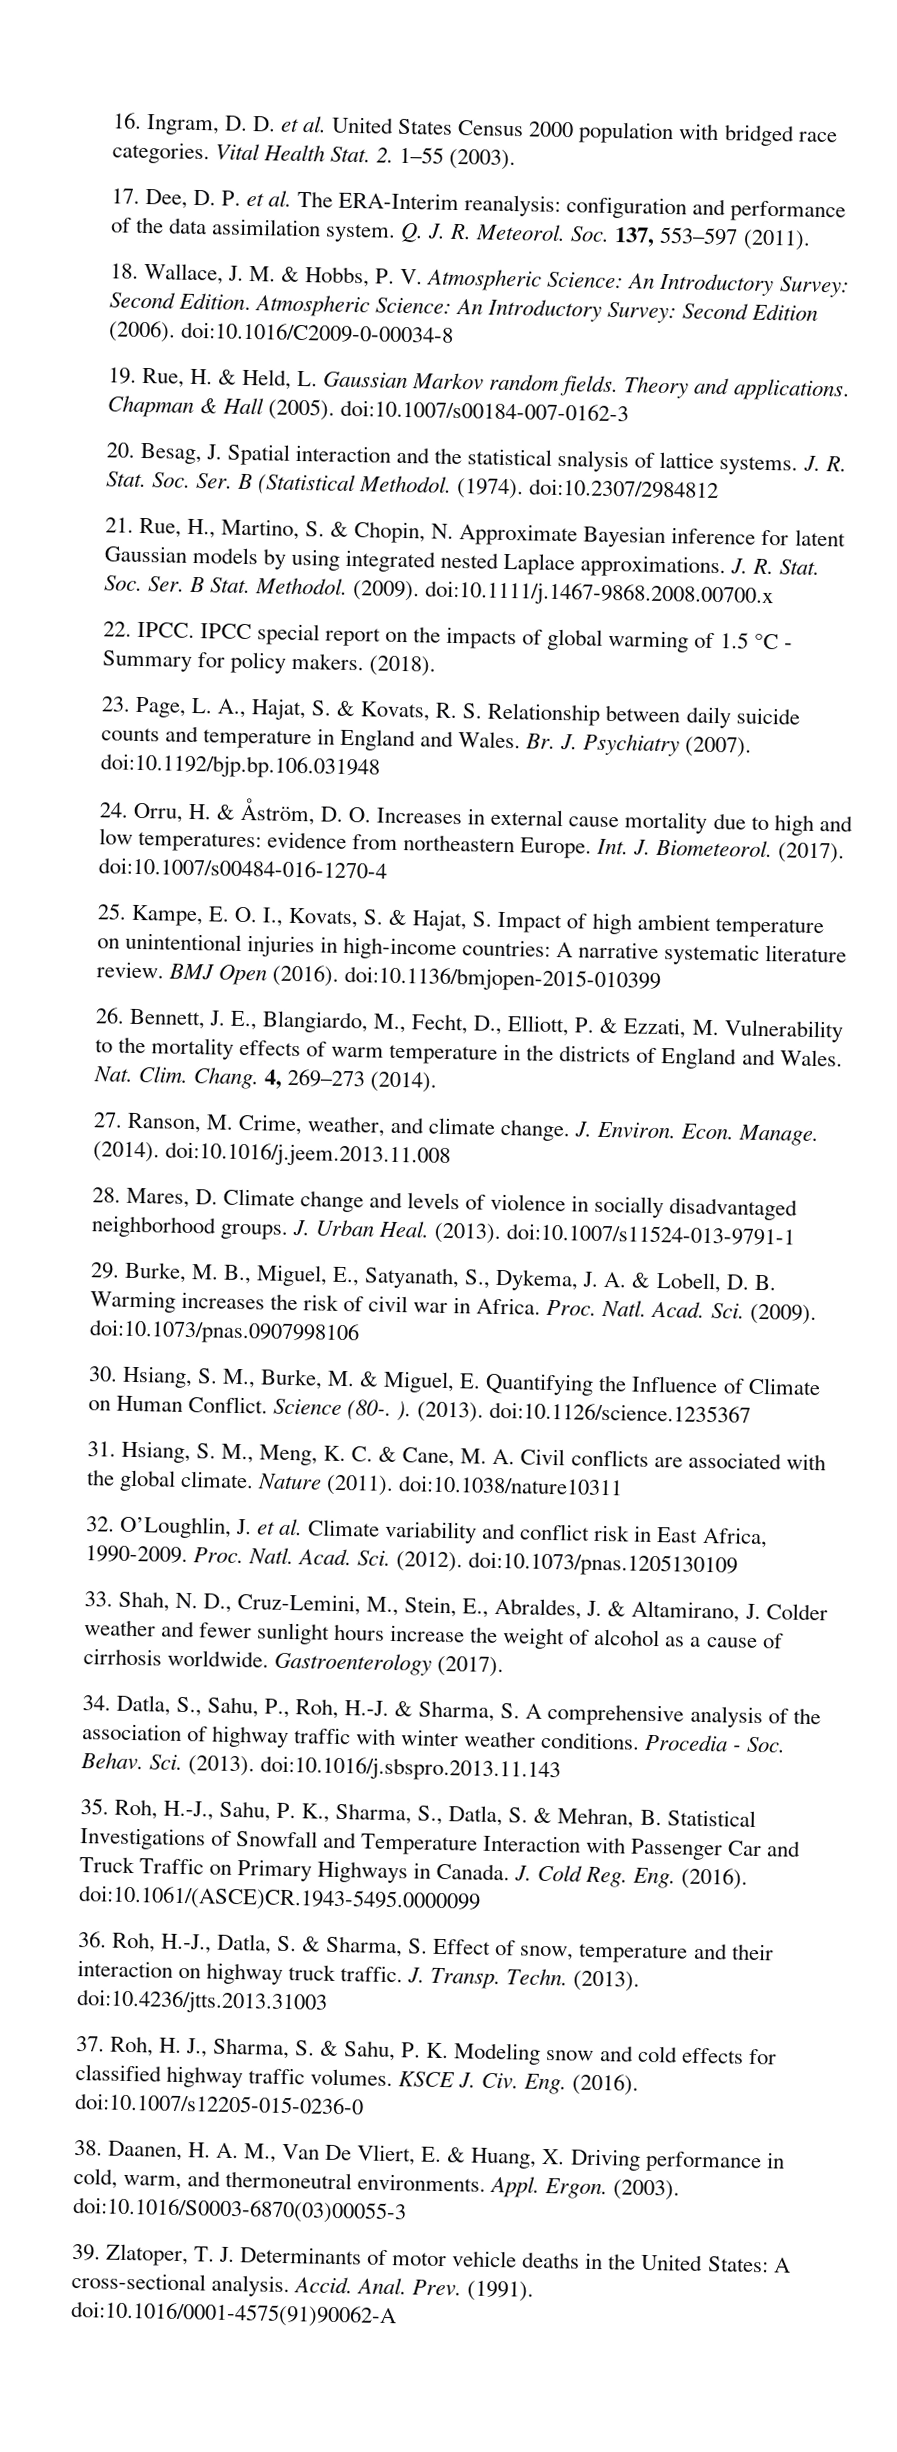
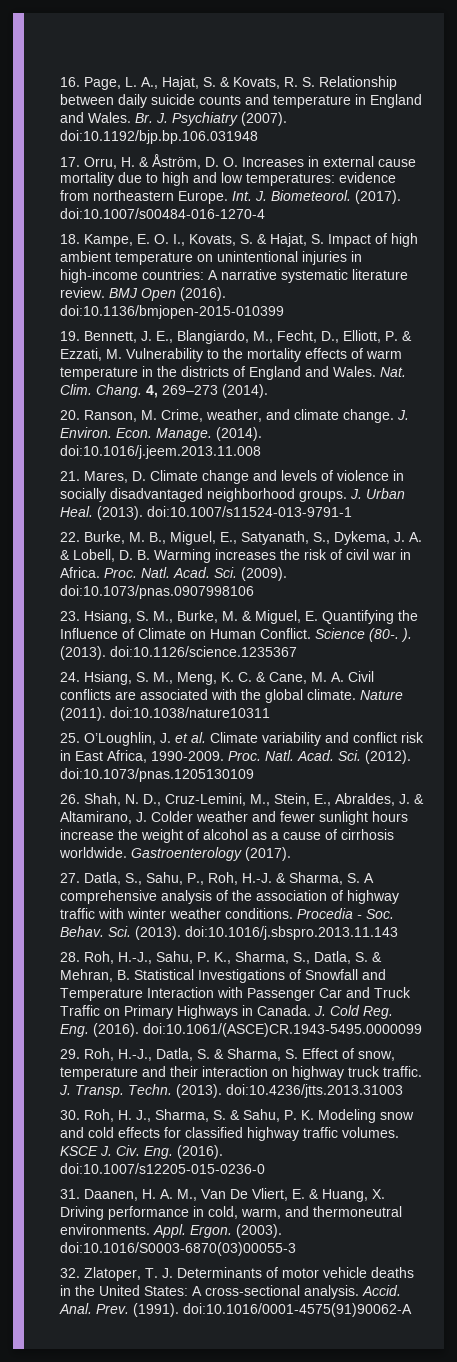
- 16. Ingram, D. D. et al. United States Census 2000 population with bridged race categories. Vital Health Stat. 2. 1–55 (2003).
- 17. Dee, D. P. et al. The ERA-Interim reanalysis: configuration and performance of the data assimilation system. Q. J. R. Meteorol. Soc. 137, 553–597 (2011).
- 18. Wallace, J. M. & Hobbs, P. V. Atmospheric Science: An Introductory Survey: Second Edition. Atmospheric Science: An Introductory Survey: Second Edition (2006). doi:10.1016/C2009-0-00034-8
- 19. Rue, H. & Held, L. Gaussian Markov random fields. Theory and applications. Chapman & Hall (2005). doi:10.1007/s00184-007-0162-3
- 20. Besag, J. Spatial interaction and the statistical snalysis of lattice systems. J. R. Stat. Soc. Ser. B (Statistical Methodol. (1974). doi:10.2307/2984812
- 21. Rue, H., Martino, S. & Chopin, N. Approximate Bayesian inference for latent Gaussian models by using integrated nested Laplace approximations. J. R. Stat. Soc. Ser. B Stat. Methodol. (2009). doi:10.1111/j.1467-9868.2008.00700.x
- 22. IPCC. IPCC special report on the impacts of global warming of 1.5 °C - Summary for policy makers. (2018).
- 23. Page, L. A., Hajat, S. & Kovats, R. S. Relationship between daily suicide counts and temperature in England and Wales.
+ 16. Page, L. A., Hajat, S. & Kovats, R. S. Relationship between daily suicide counts and temperature in England and Wales.
- 24. Orru, H. & Åström, D. O. Increases in external cause mortality due to high and low temperatures: evidence from northeastern Europe.
+ 17. Orru, H. & Åström, D. O. Increases in external cause mortality due to high and low temperatures: evidence from northeastern Europe.
- 25. Kampe, E. O. I., Kovats, S. & Hajat, S. Impact of high ambient temperature on unintentional injuries in high-income countries: A narrative systematic literature review.
+ 18. Kampe, E. O. I., Kovats, S. & Hajat, S. Impact of high ambient temperature on unintentional injuries in high-income countries: A narrative systematic literature review.
- 26. Bennett, J. E., Blangiardo, M., Fecht, D., Elliott, P. & Ezzati, M. Vulnerability to the mortality effects of warm temperature in the districts of England and Wales.
+ 19. Bennett, J. E., Blangiardo, M., Fecht, D., Elliott, P. & Ezzati, M. Vulnerability to the mortality effects of warm temperature in the districts of England and Wales.
- 27. Ranson, M. Crime, weather, and climate change.
+ 20. Ranson, M. Crime, weather, and climate change.
- 28. Mares, D. Climate change and levels of violence in socially disadvantaged neighborhood groups.
+ 21. Mares, D. Climate change and levels of violence in socially disadvantaged neighborhood groups.
- 29. Burke, M. B., Miguel, E., Satyanath, S., Dykema, J. A. & Lobell, D. B. Warming increases the risk of civil war in Africa.
+ 22. Burke, M. B., Miguel, E., Satyanath, S., Dykema, J. A. & Lobell, D. B. Warming increases the risk of civil war in Africa.
- 30. Hsiang, S. M., Burke, M. & Miguel, E. Quantifying the Influence of Climate on Human Conflict.
+ 23. Hsiang, S. M., Burke, M. & Miguel, E. Quantifying the Influence of Climate on Human Conflict.
- 31. Hsiang, S. M., Meng, K. C. & Cane, M. A. Civil conflicts are associated with the global climate.
+ 24. Hsiang, S. M., Meng, K. C. & Cane, M. A. Civil conflicts are associated with the global climate.
- 32. O’Loughlin, J. et al. Climate variability and conflict risk in East Africa, 1990-2009.
+ 25. O’Loughlin, J. et al. Climate variability and conflict risk in East Africa, 1990-2009.
- 33. Shah, N. D., Cruz-Lemini, M., Stein, E., Abraldes, J. & Altamirano, J. Colder weather and fewer sunlight hours increase the weight of alcohol as a cause of cirrhosis worldwide.
+ 26. Shah, N. D., Cruz-Lemini, M., Stein, E., Abraldes, J. & Altamirano, J. Colder weather and fewer sunlight hours increase the weight of alcohol as a cause of cirrhosis worldwide.
- 34. Datla, S., Sahu, P., Roh, H.-J. & Sharma, S. A comprehensive analysis of the association of highway traffic with winter weather conditions.
+ 27. Datla, S., Sahu, P., Roh, H.-J. & Sharma, S. A comprehensive analysis of the association of highway traffic with winter weather conditions.
- 35. Roh, H.-J., Sahu, P. K., Sharma, S., Datla, S. & Mehran, B. Statistical Investigations of Snowfall and Temperature Interaction with Passenger Car and Truck Traffic on Primary Highways in Canada.
+ 28. Roh, H.-J., Sahu, P. K., Sharma, S., Datla, S. & Mehran, B. Statistical Investigations of Snowfall and Temperature Interaction with Passenger Car and Truck Traffic on Primary Highways in Canada.
- 36. Roh, H.-J., Datla, S. & Sharma, S. Effect of snow, temperature and their interaction on highway truck traffic.
+ 29. Roh, H.-J., Datla, S. & Sharma, S. Effect of snow, temperature and their interaction on highway truck traffic.
- 37. Roh, H. J., Sharma, S. & Sahu, P. K. Modeling snow and cold effects for classified highway traffic volumes.
+ 30. Roh, H. J., Sharma, S. & Sahu, P. K. Modeling snow and cold effects for classified highway traffic volumes.
- 38. Daanen, H. A. M., Van De Vliert, E. & Huang, X. Driving performance in cold, warm, and thermoneutral environments.
+ 31. Daanen, H. A. M., Van De Vliert, E. & Huang, X. Driving performance in cold, warm, and thermoneutral environments.
- 39. Zlatoper, T. J. Determinants of motor vehicle deaths in the United States: A cross-sectional analysis.
+ 32. Zlatoper, T. J. Determinants of motor vehicle deaths in the United States: A cross-sectional analysis.

